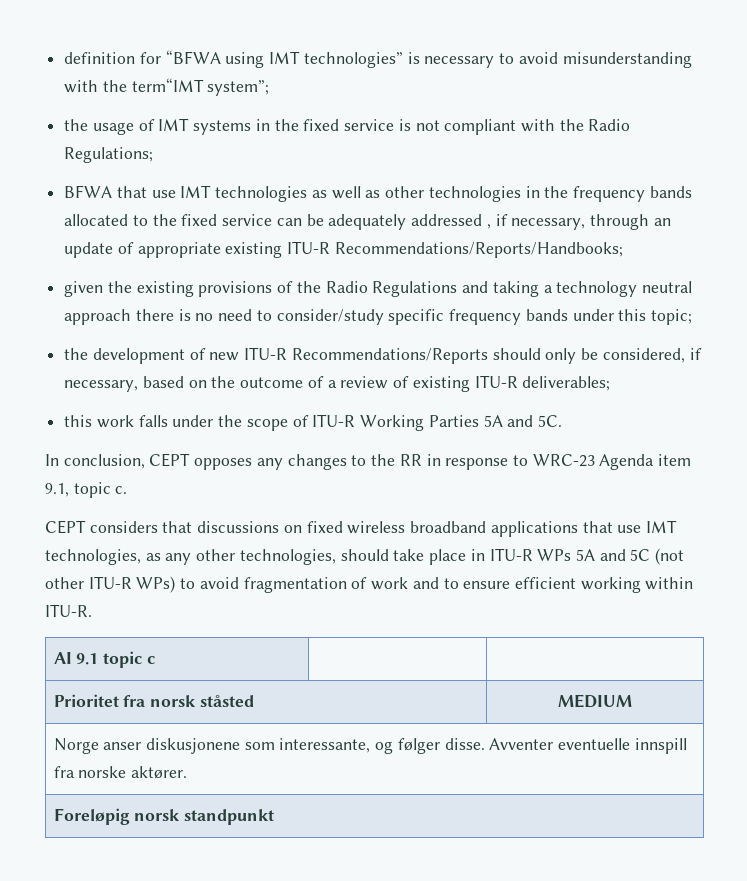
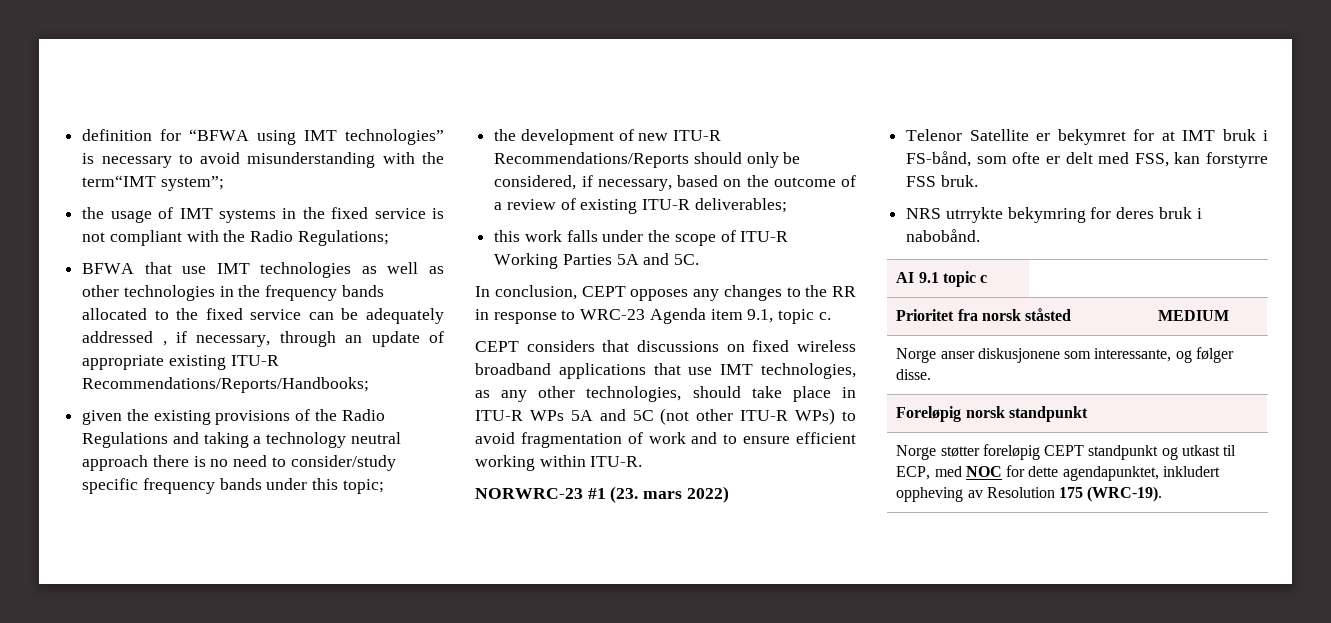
+ NORWRC-23 #1 (23. mars 2022)
+ Telenor Satellite er bekymret for at IMT bruk i FS-bånd, som ofte er delt med FSS, kan forstyrre FSS bruk.
+ NRS utrrykte bekymring for deres bruk i nabobånd.
- Norge anser diskusjonene som interessante, og følger disse. Avventer eventuelle innspill fra norske aktører.
+ Norge anser diskusjonene som interessante, og følger disse.
  Foreløpig norsk standpunkt
+ Norge støtter foreløpig CEPT standpunkt og utkast til ECP, med NOC for dette agendapunktet, inkludert oppheving av Resolution 175 (WRC-19).

